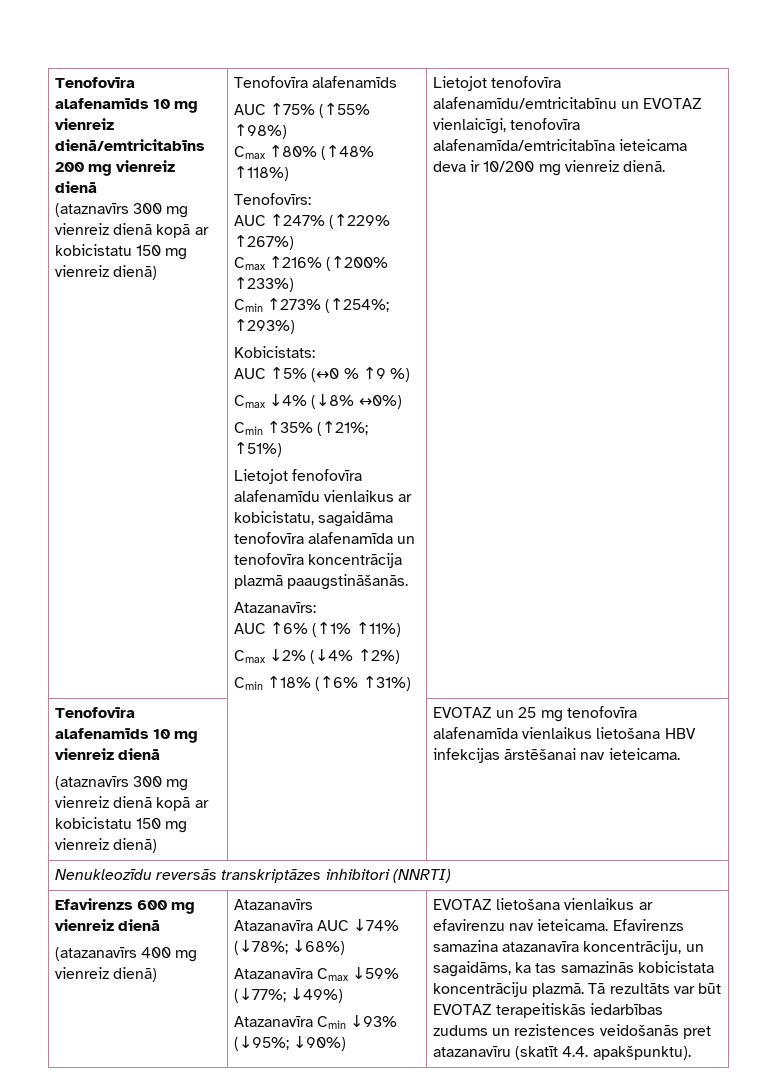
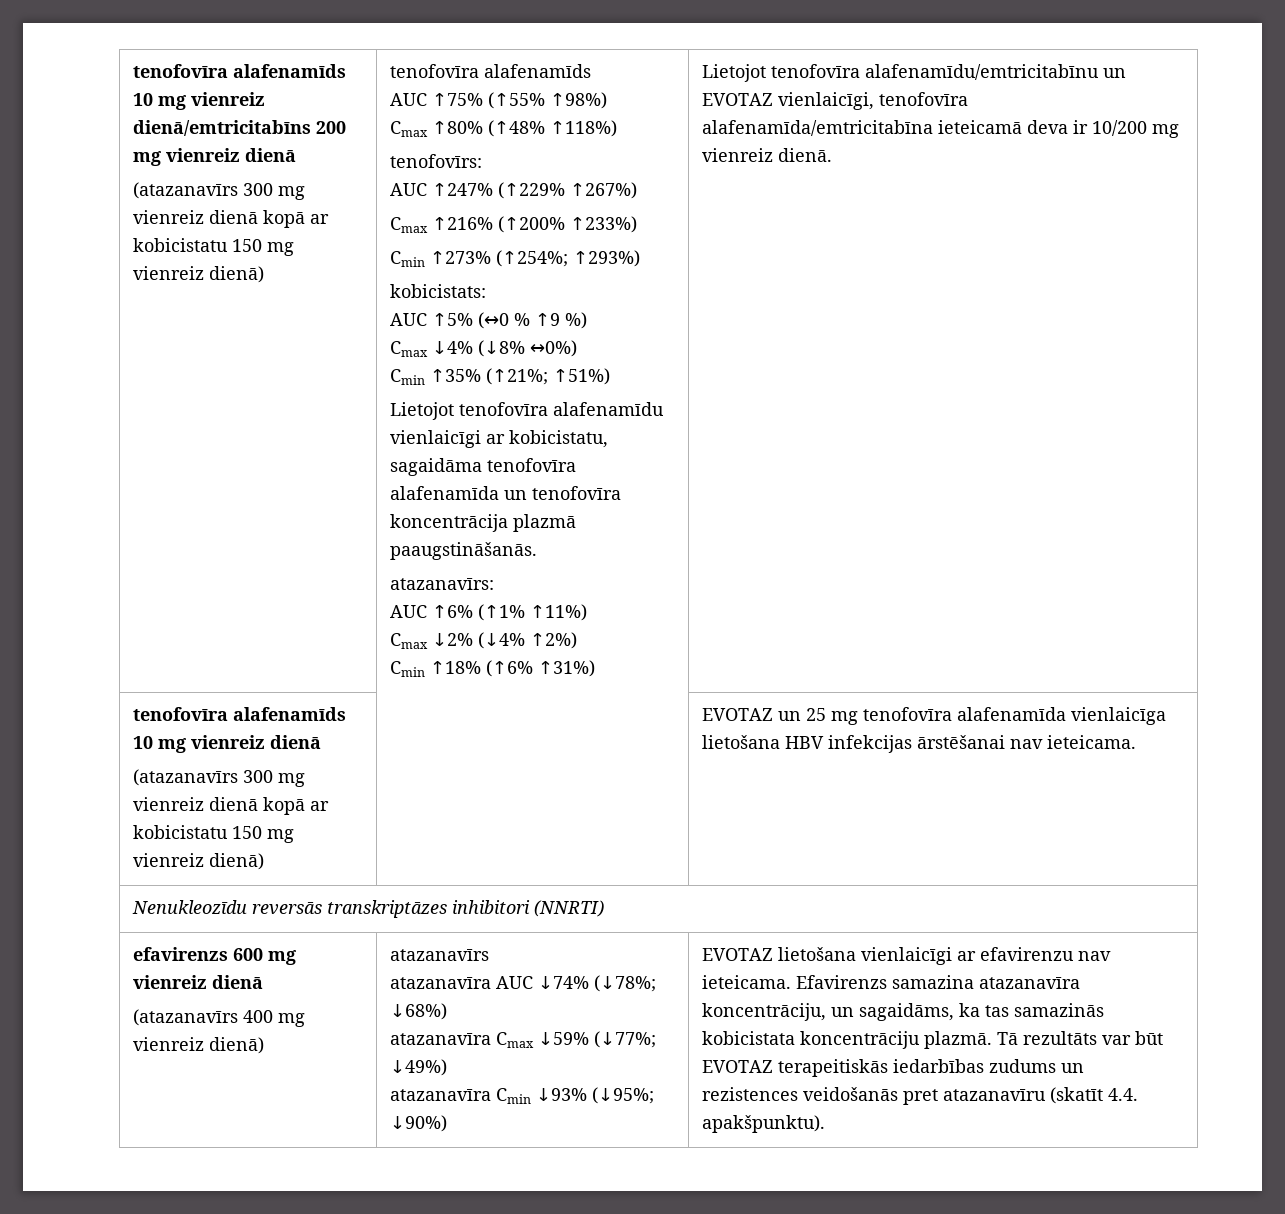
- Tenofovīra alafenamīds 10 mg vienreiz dienā/emtricitabīns 200 mg vienreiz dienā
- (ataznavīrs 300 mg vienreiz dienā kopā ar kobicistatu 150 mg vienreiz dienā) | Tenofovīra alafenamīds
+ tenofovīra alafenamīds 10 mg vienreiz dienā/emtricitabīns 200 mg vienreiz dienā
+ (atazanavīrs 300 mg vienreiz dienā kopā ar kobicistatu 150 mg vienreiz dienā) | tenofovīra alafenamīds
- Tenofovīrs:
+ tenofovīrs:
- Kobicistats:
+ kobicistats:
- Lietojot fenofovīra alafenamīdu vienlaikus ar kobicistatu, sagaidāma tenofovīra alafenamīda un tenofovīra koncentrācija plazmā paaugstināšanās.
+ Lietojot tenofovīra alafenamīdu vienlaicīgi ar kobicistatu, sagaidāma tenofovīra alafenamīda un tenofovīra koncentrācija plazmā paaugstināšanās.
- Atazanavīrs:
+ atazanavīrs:
- Lietojot tenofovīra alafenamīdu/emtricitabīnu un EVOTAZ vienlaicīgi, tenofovīra alafenamīda/emtricitabīna ieteicama deva ir 10/200 mg vienreiz dienā.
+ Lietojot tenofovīra alafenamīdu/emtricitabīnu un EVOTAZ vienlaicīgi, tenofovīra alafenamīda/emtricitabīna ieteicamā deva ir 10/200 mg vienreiz dienā.
- Tenofovīra alafenamīds 10 mg vienreiz dienā
- (ataznavīrs 300 mg vienreiz dienā kopā ar kobicistatu 150 mg vienreiz dienā) | | EVOTAZ un 25 mg tenofovīra alafenamīda vienlaikus lietošana HBV infekcijas ārstēšanai nav ieteicama.
+ tenofovīra alafenamīds 10 mg vienreiz dienā
+ (atazanavīrs 300 mg vienreiz dienā kopā ar kobicistatu 150 mg vienreiz dienā) | | EVOTAZ un 25 mg tenofovīra alafenamīda vienlaicīga lietošana HBV infekcijas ārstēšanai nav ieteicama.
- Efavirenzs 600 mg vienreiz dienā
+ efavirenzs 600 mg vienreiz dienā
- Atazanavīrs
- Atazanavīra AUC ↓74% (↓78%; ↓68%)
+ atazanavīrs
+ atazanavīra AUC ↓74% (↓78%; ↓68%)
- Atazanavīra Cmax ↓59% (↓77%; ↓49%)
+ atazanavīra Cmax ↓59% (↓77%; ↓49%)
- Atazanavīra Cmin ↓93% (↓95%; ↓90%)
+ atazanavīra Cmin ↓93% (↓95%; ↓90%)
- EVOTAZ lietošana vienlaikus ar efavirenzu nav ieteicama.
+ EVOTAZ lietošana vienlaicīgi ar efavirenzu nav ieteicama.

